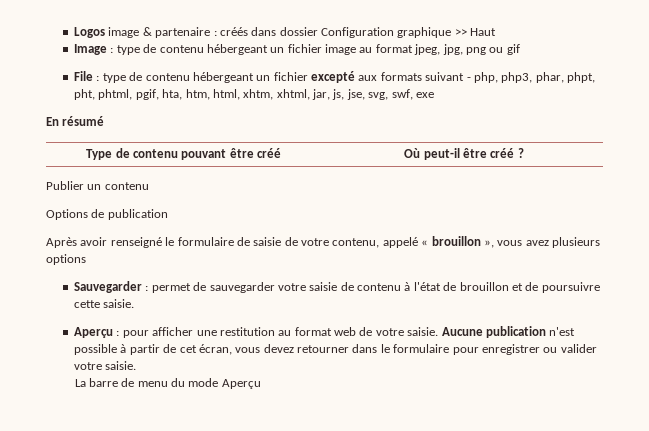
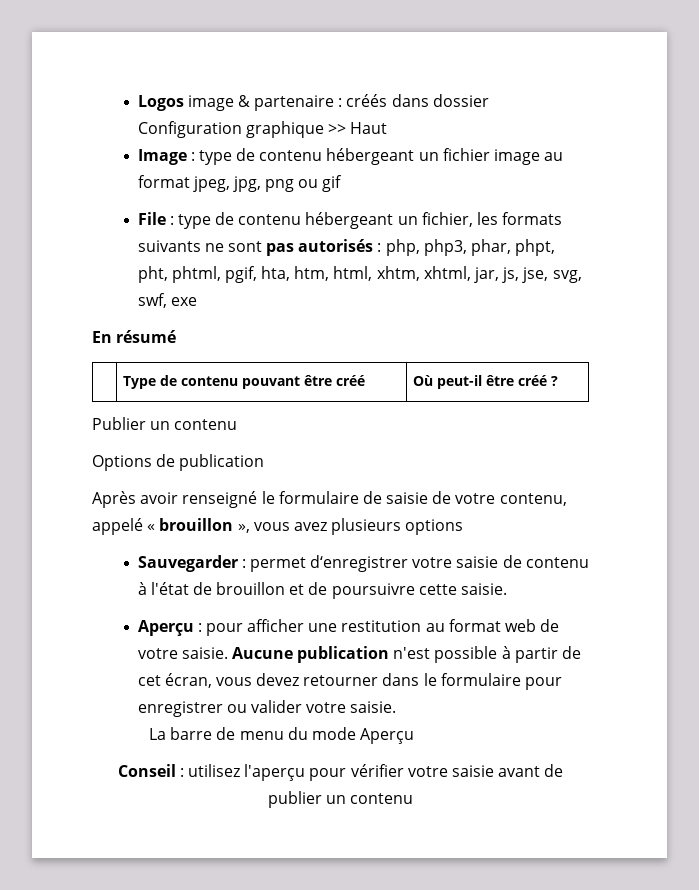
- File : type de contenu hébergeant un fichier excepté aux formats suivant - php, php3, phar, phpt, pht, phtml, pgif, hta, htm, html, xhtm, xhtml, jar, js, jse, svg, swf, exe
+ File : type de contenu hébergeant un fichier, les formats suivants ne sont pas autorisés : php, php3, phar, phpt, pht, phtml, pgif, hta, htm, html, xhtm, xhtml, jar, js, jse, svg, swf, exe
- Sauvegarder : permet de sauvegarder votre saisie de contenu à l'état de brouillon et de poursuivre cette saisie.
+ Sauvegarder : permet d‘enregistrer votre saisie de contenu à l'état de brouillon et de poursuivre cette saisie.
+ Conseil : utilisez l'aperçu pour vérifier votre saisie avant de publier un contenu

